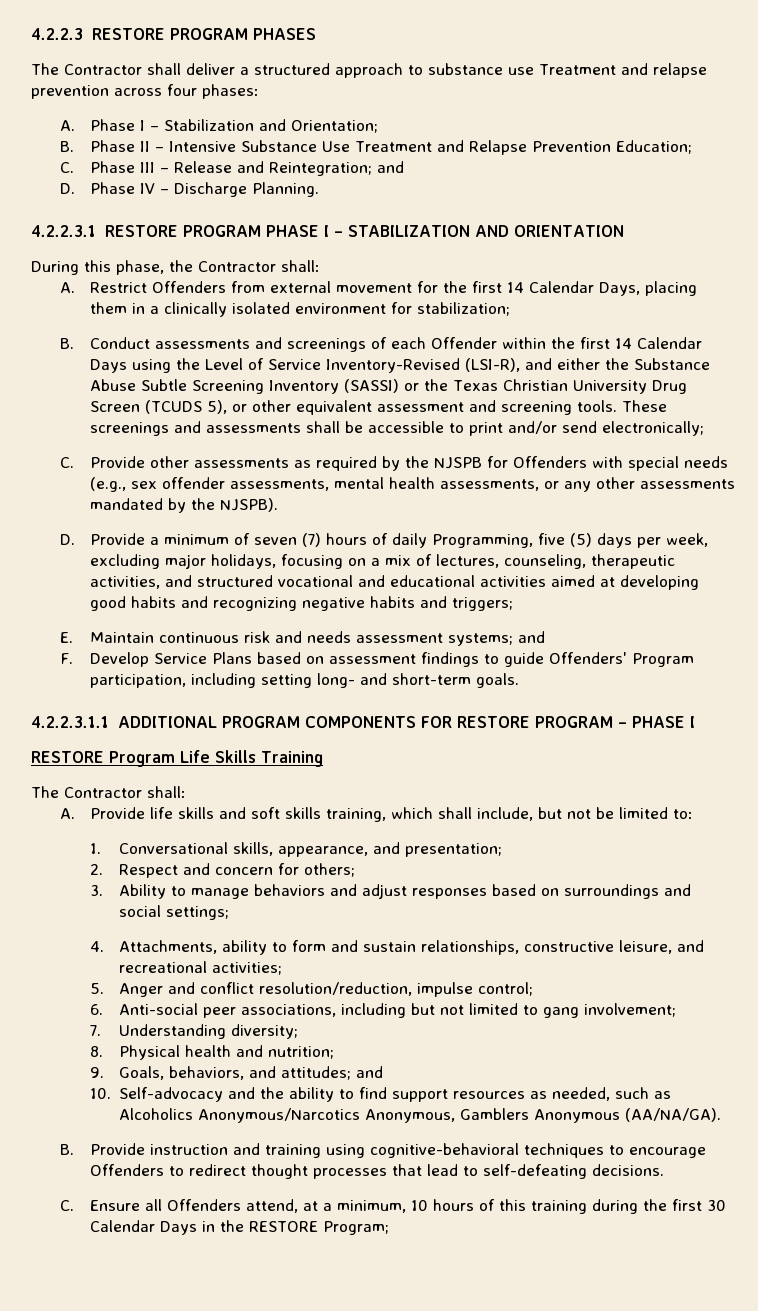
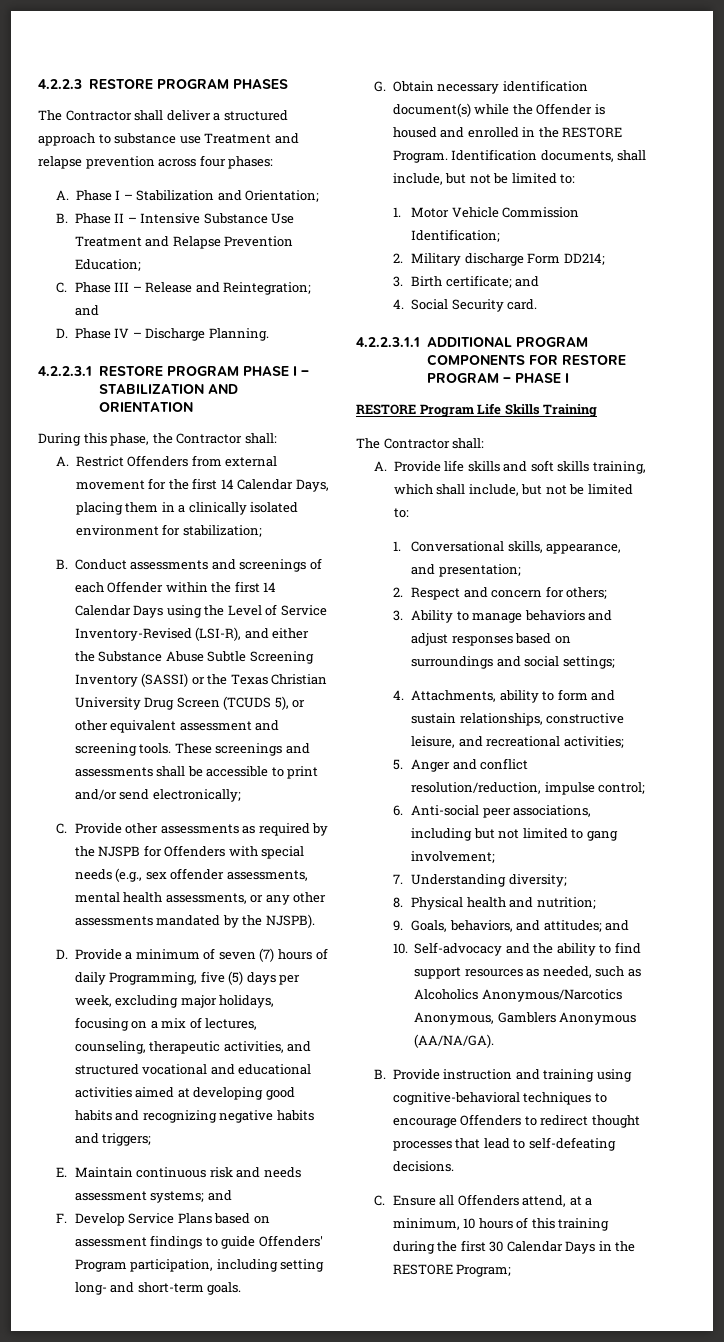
+ G. Obtain necessary identification document(s) while the Offender is housed and enrolled in the RESTORE Program. Identification documents, shall include, but not be limited to:
+ 1. Motor Vehicle Commission Identification;
+ 2. Military discharge Form DD214;
+ 3. Birth certificate; and
+ 4. Social Security card.

